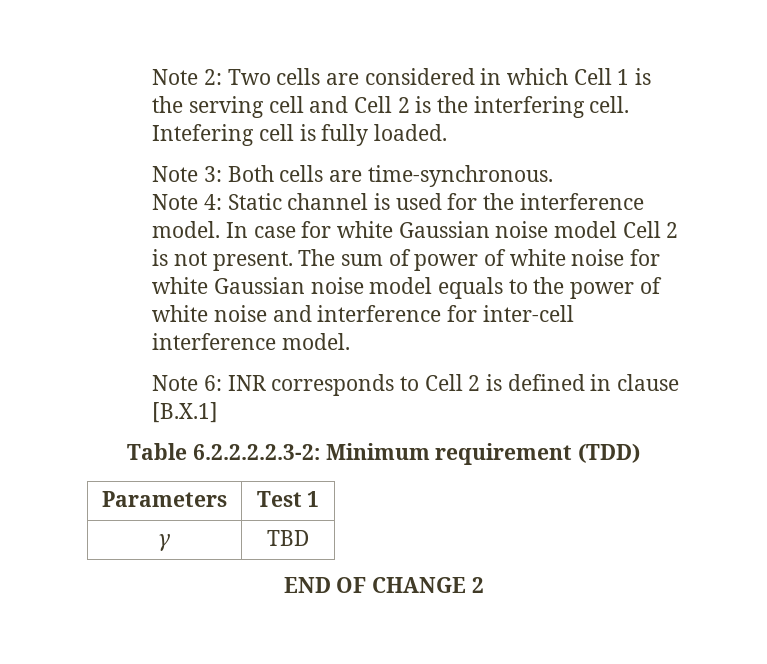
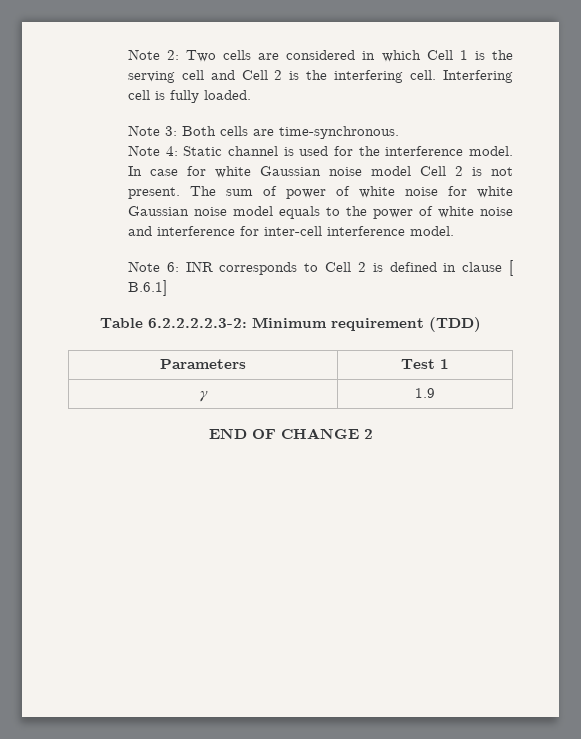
- Intefering cell is fully loaded.
+ Interfering cell is fully loaded.
- Note 6: INR corresponds to Cell 2 is defined in clause [B.X.1]
+ Note 6: INR corresponds to Cell 2 is defined in clause [ B.6.1]
- γ | TBD
+ γ | 1.9

